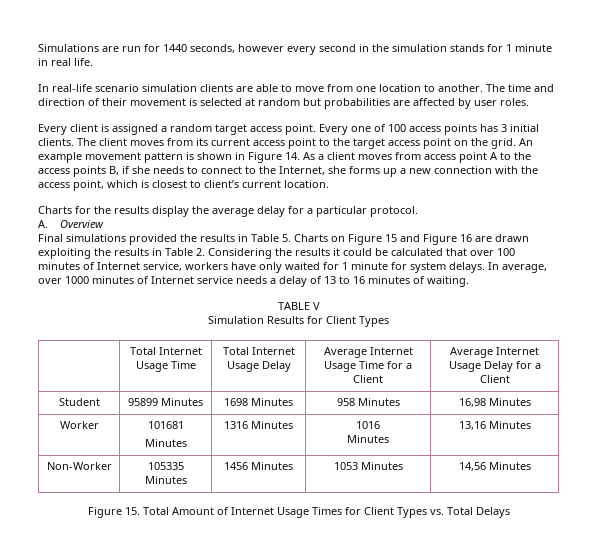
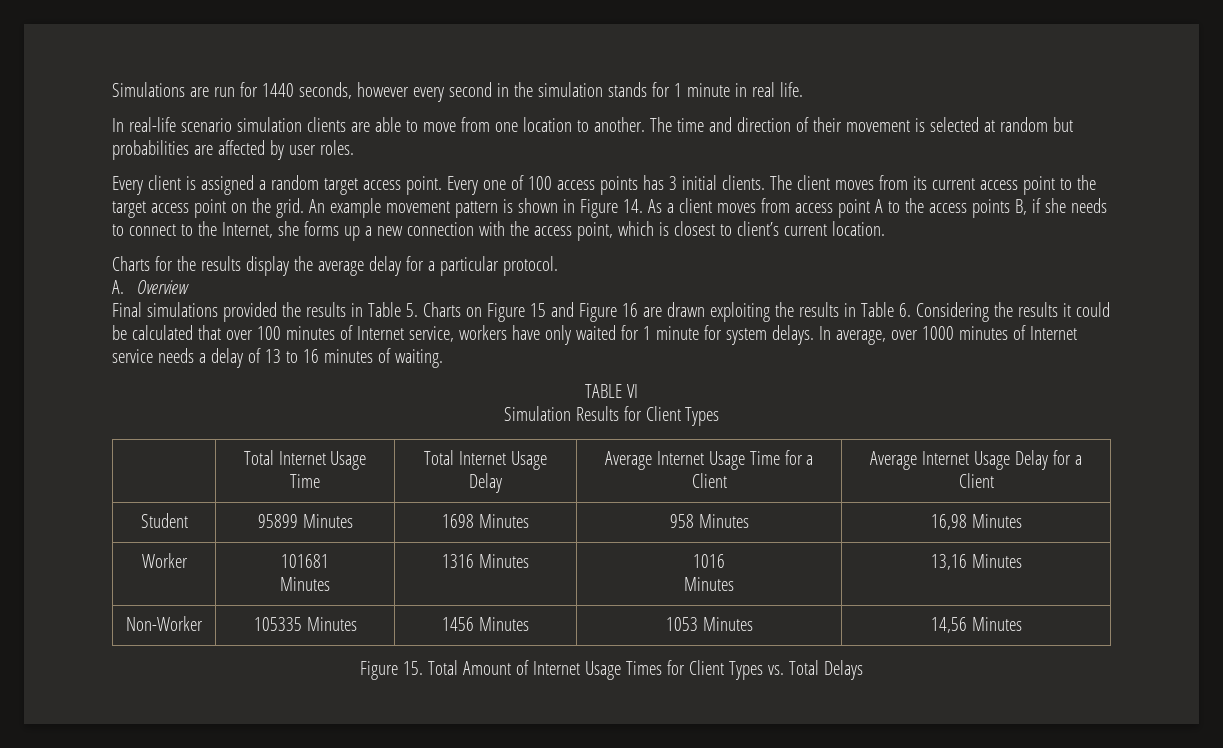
- Final simulations provided the results in Table 5. Charts on Figure 15 and Figure 16 are drawn exploiting the results in Table 2. Considering the results it could be calculated that over 100 minutes of Internet service, workers have only waited for 1 minute for system delays.
+ Final simulations provided the results in Table 5. Charts on Figure 15 and Figure 16 are drawn exploiting the results in Table 6. Considering the results it could be calculated that over 100 minutes of Internet service, workers have only waited for 1 minute for system delays.
- TABLE V
+ TABLE VI

